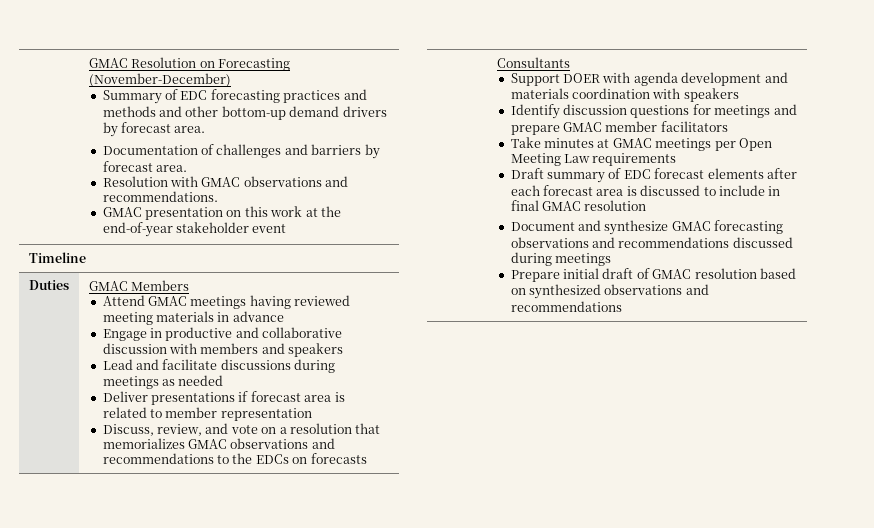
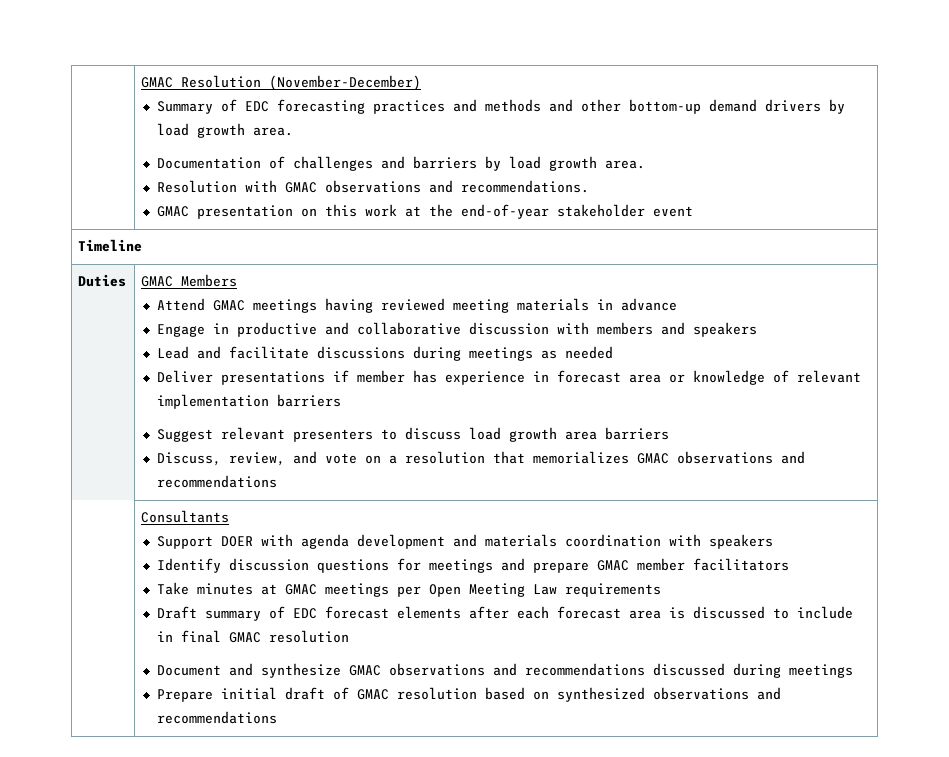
- GMAC Resolution on Forecasting (November-December)
+ GMAC Resolution (November-December)
- Summary of EDC forecasting practices and methods and other bottom-up demand drivers by forecast area.
+ Summary of EDC forecasting practices and methods and other bottom-up demand drivers by load growth area.
- Documentation of challenges and barriers by forecast area.
+ Documentation of challenges and barriers by load growth area.
- Deliver presentations if forecast area is related to member representation
+ Deliver presentations if member has experience in forecast area or knowledge of relevant implementation barriers
+ Suggest relevant presenters to discuss load growth area barriers
- Discuss, review, and vote on a resolution that memorializes GMAC observations and recommendations to the EDCs on forecasts
+ Discuss, review, and vote on a resolution that memorializes GMAC observations and recommendations
- Document and synthesize GMAC forecasting observations and recommendations discussed during meetings
+ Document and synthesize GMAC observations and recommendations discussed during meetings

